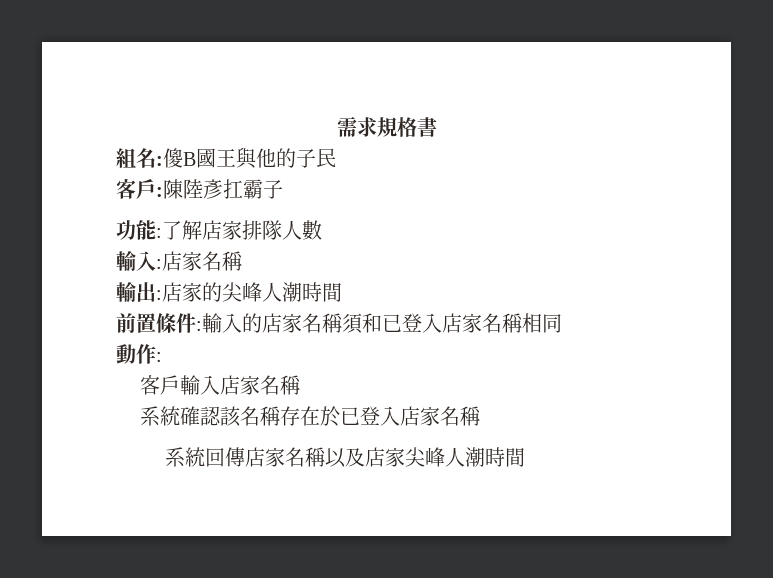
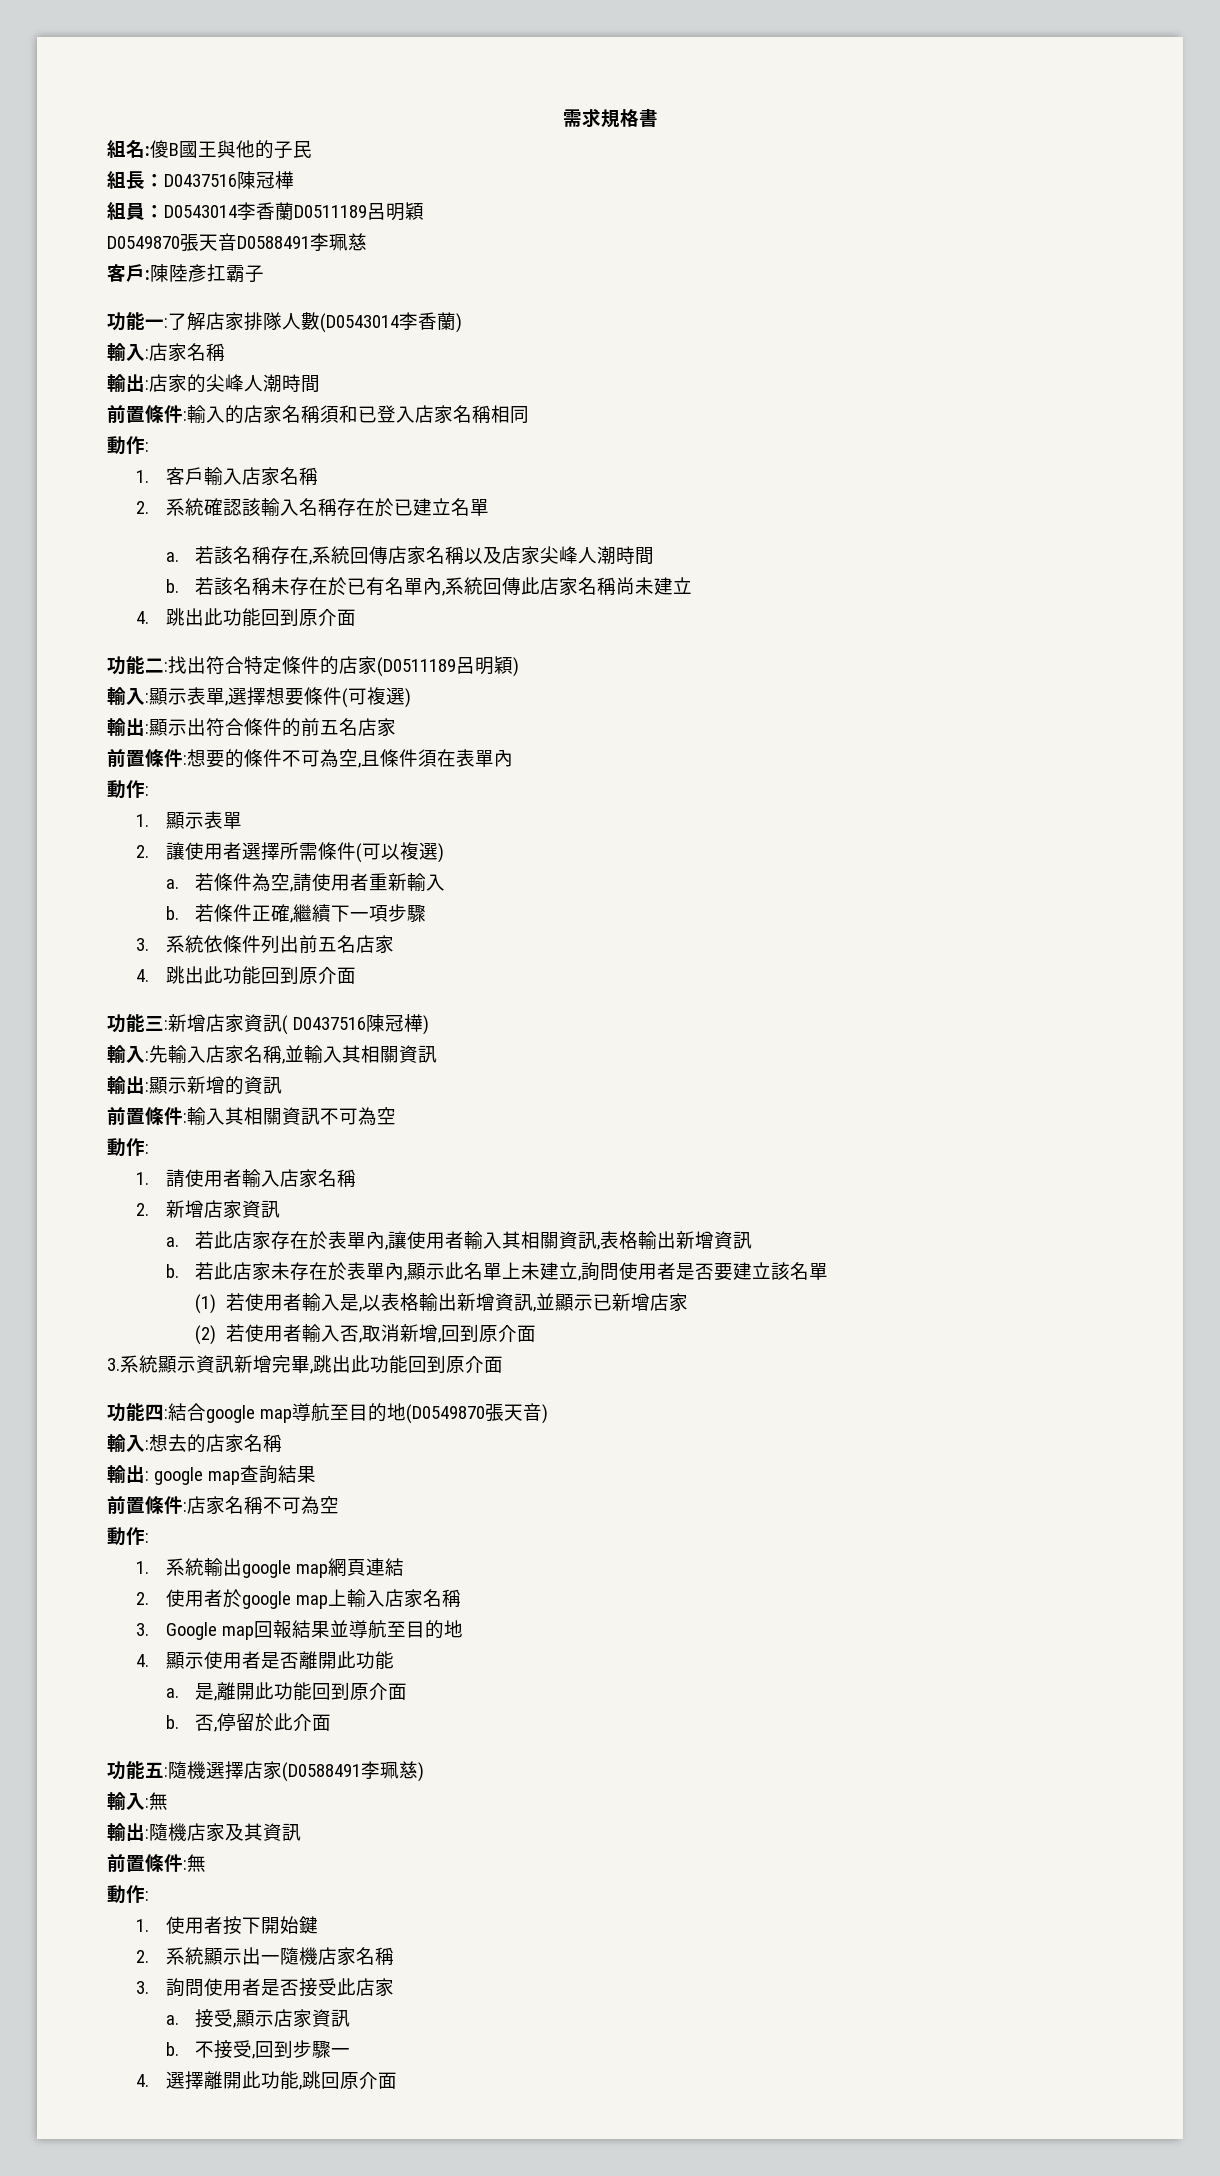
+ 組長：D0437516陳冠樺
+ 組員：D0543014李香蘭D0511189呂明穎
+ D0549870張天音D0588491李珮慈
- 功能:了解店家排隊人數
+ 功能一:了解店家排隊人數(D0543014李香蘭)
- 客戶輸入店家名稱
+ 1.客戶輸入店家名稱
- 系統確認該名稱存在於已登入店家名稱
- 系統回傳店家名稱以及店家尖峰人潮時間
+ 2.系統確認該輸入名稱存在於已建立名單
+ a.若該名稱存在,系統回傳店家名稱以及店家尖峰人潮時間
+ b.若該名稱未存在於已有名單內,系統回傳此店家名稱尚未建立
+ 4.跳出此功能回到原介面
+ 功能二:找出符合特定條件的店家(D0511189呂明穎)
+ 輸入:顯示表單,選擇想要條件(可複選)
+ 輸出:顯示出符合條件的前五名店家
+ 前置條件:想要的條件不可為空,且條件須在表單內
+ 動作:
+ 1.顯示表單
+ 2.讓使用者選擇所需條件(可以複選)
+ a.若條件為空,請使用者重新輸入
+ b.若條件正確,繼續下一項步驟
+ 3.系統依條件列出前五名店家
+ 4.跳出此功能回到原介面
+ 功能三:新增店家資訊( D0437516陳冠樺)
+ 輸入:先輸入店家名稱,並輸入其相關資訊
+ 輸出:顯示新增的資訊
+ 前置條件:輸入其相關資訊不可為空
+ 動作:
+ 1.請使用者輸入店家名稱
+ 2.新增店家資訊
+ a.若此店家存在於表單內,讓使用者輸入其相關資訊,表格輸出新增資訊
+ b.若此店家未存在於表單內,顯示此名單上未建立,詢問使用者是否要建立該名單
+ (1)若使用者輸入是,以表格輸出新增資訊,並顯示已新增店家
+ (2)若使用者輸入否,取消新增,回到原介面
+ 3.系統顯示資訊新增完畢,跳出此功能回到原介面
+ 功能四:結合google map導航至目的地(D0549870張天音)
+ 輸入:想去的店家名稱
+ 輸出: google map查詢結果
+ 前置條件:店家名稱不可為空
+ 動作:
+ 1.系統輸出google map網頁連結
+ 2.使用者於google map上輸入店家名稱
+ 3. Google map回報結果並導航至目的地
+ 4.顯示使用者是否離開此功能
+ a.是,離開此功能回到原介面
+ b.否,停留於此介面
+ 功能五:隨機選擇店家(D0588491李珮慈)
+ 輸入:無
+ 輸出:隨機店家及其資訊
+ 前置條件:無
+ 動作:
+ 1.使用者按下開始鍵
+ 2.系統顯示出一隨機店家名稱
+ 3.詢問使用者是否接受此店家
+ a.接受,顯示店家資訊
+ b.不接受,回到步驟一
+ 4.選擇離開此功能,跳回原介面

